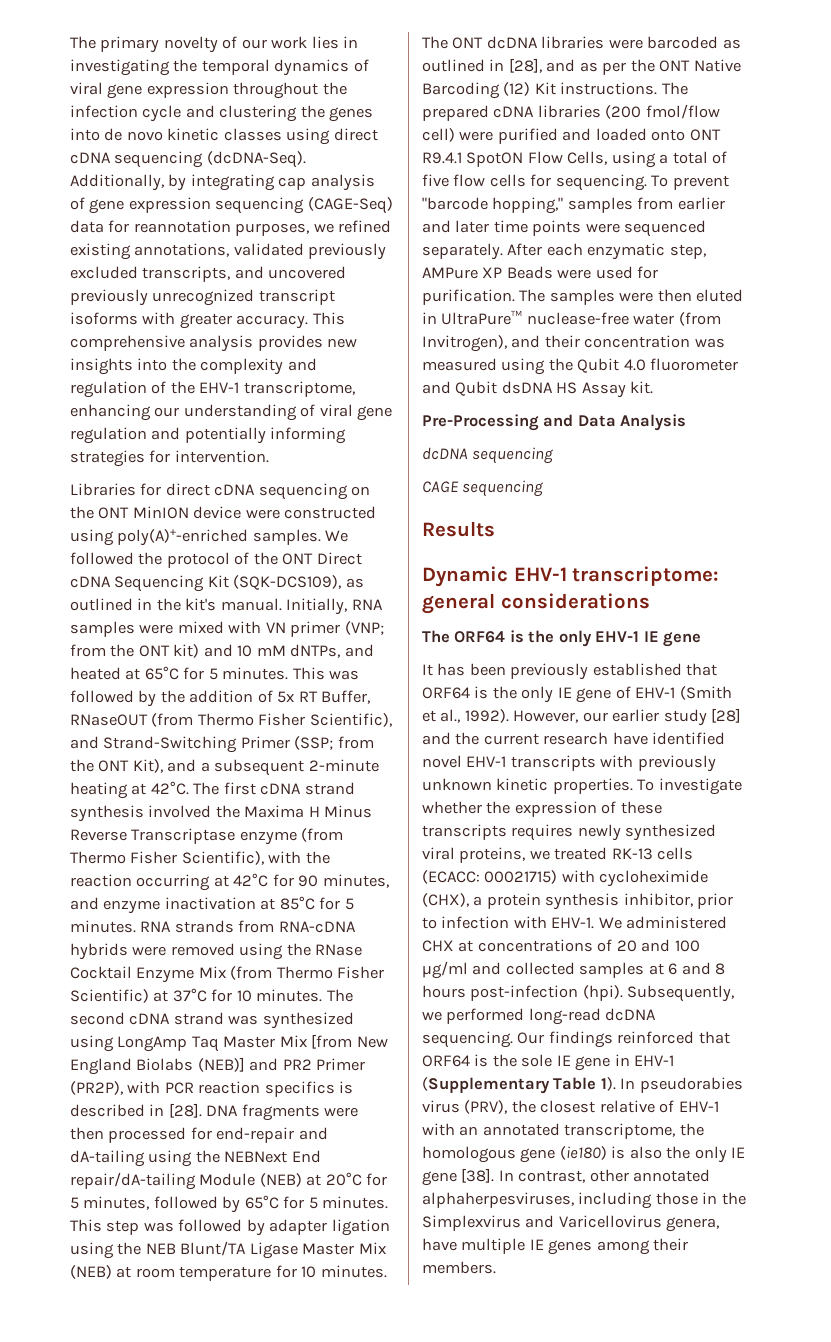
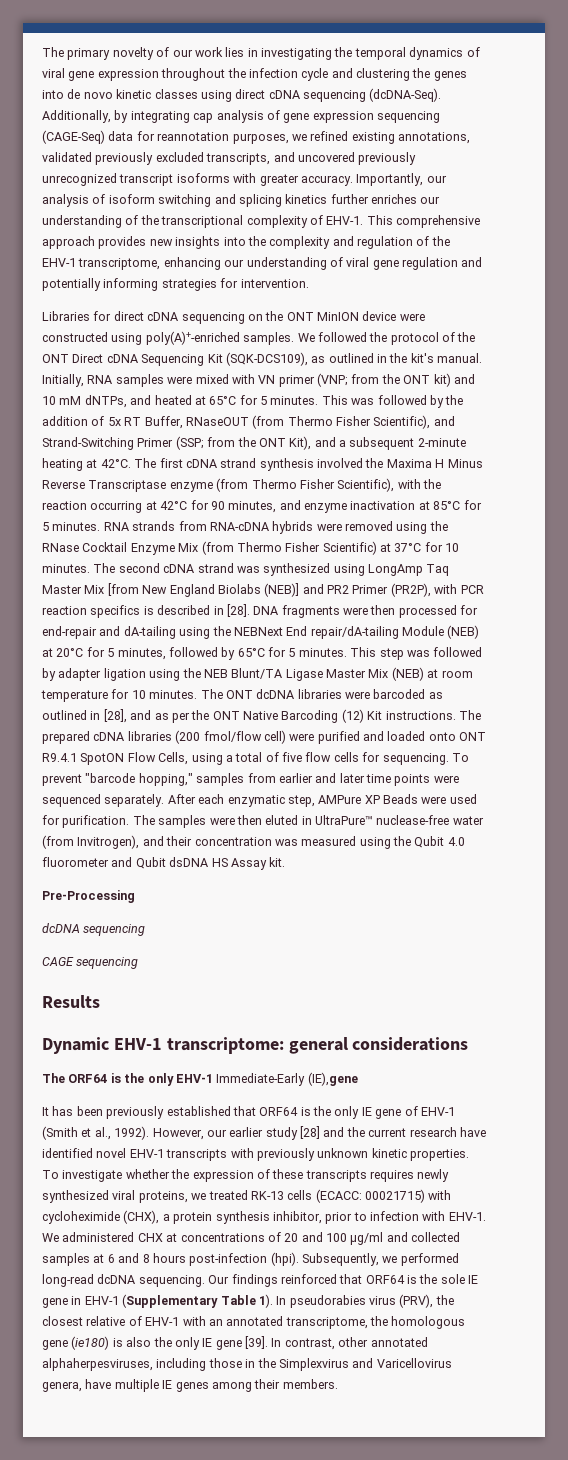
+ Importantly, our analysis of isoform switching and splicing kinetics further enriches our understanding of the transcriptional complexity of EHV-1.
- This comprehensive analysis provides new insights into the complexity and regulation of the EHV-1 transcriptome, enhancing our understanding of viral gene regulation and potentially informing strategies for intervention.
+ This comprehensive approach provides new insights into the complexity and regulation of the EHV-1 transcriptome, enhancing our understanding of viral gene regulation and potentially informing strategies for intervention.
- Pre-Processing and Data Analysis
+ Pre-Processing
- The ORF64 is the only EHV-1 IE gene
+ The ORF64 is the only EHV-1 Immediate-Early (IE),gene
- In pseudorabies virus (PRV), the closest relative of EHV-1 with an annotated transcriptome, the homologous gene (ie180) is also the only IE gene [38].
+ In pseudorabies virus (PRV), the closest relative of EHV-1 with an annotated transcriptome, the homologous gene (ie180) is also the only IE gene [39].

